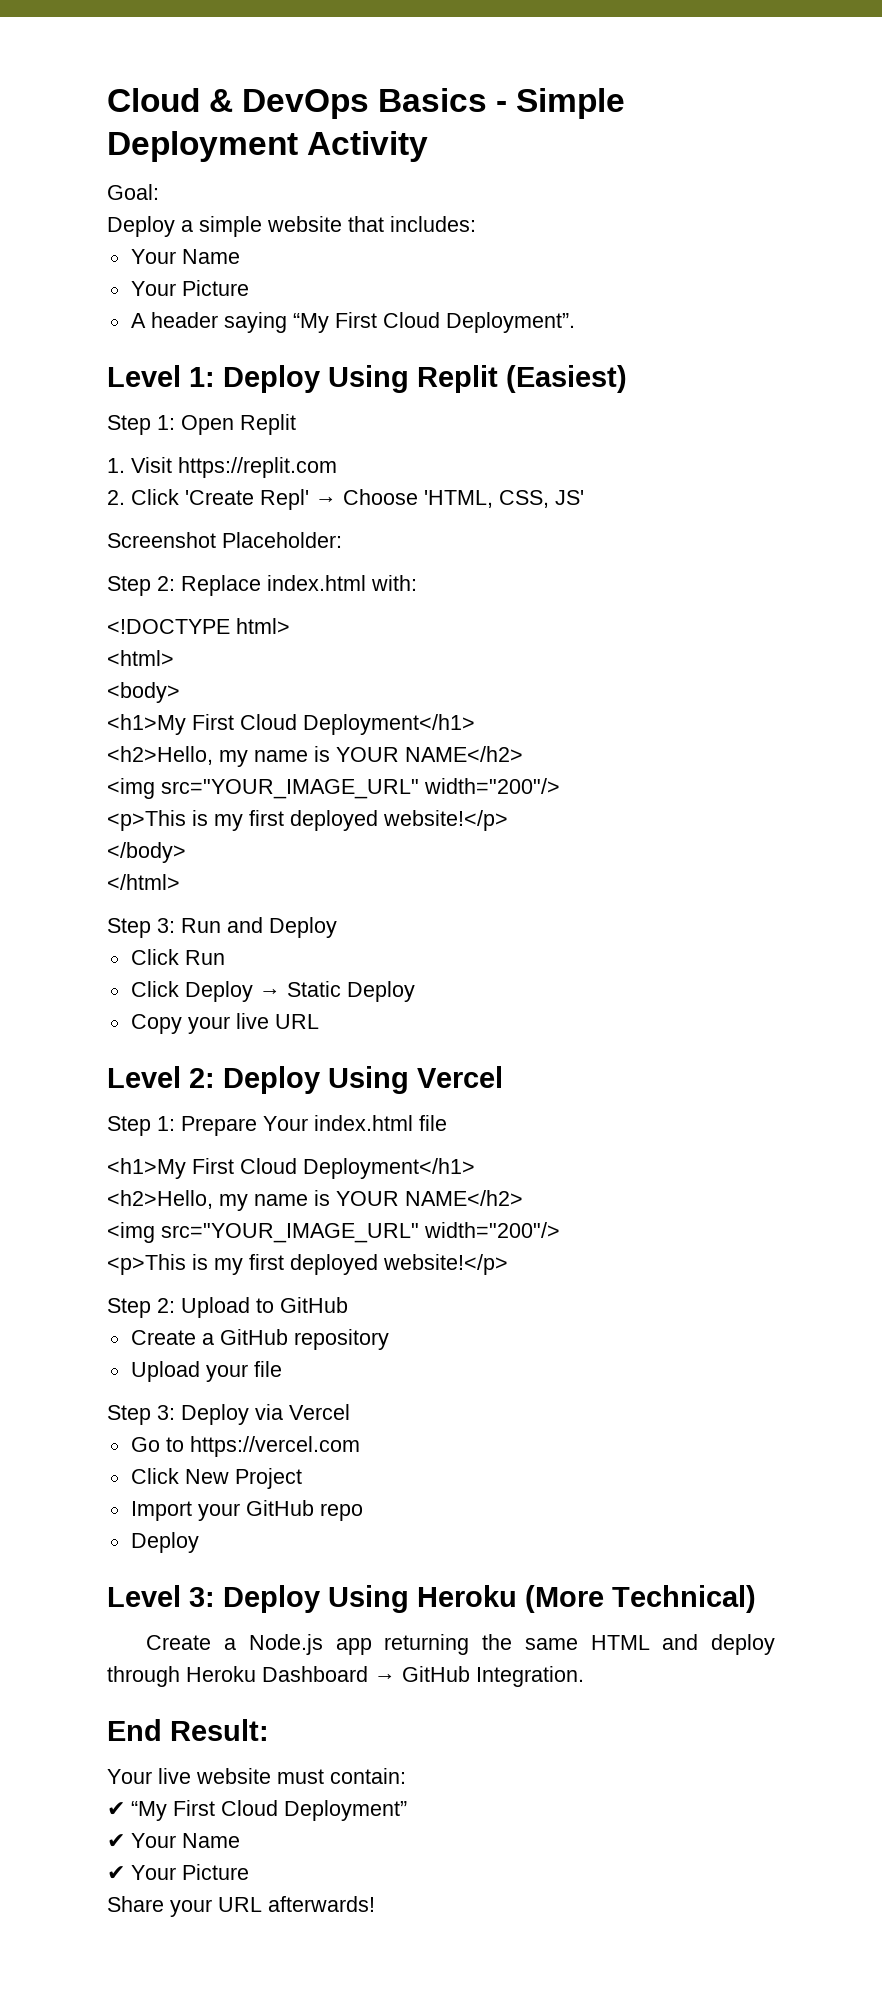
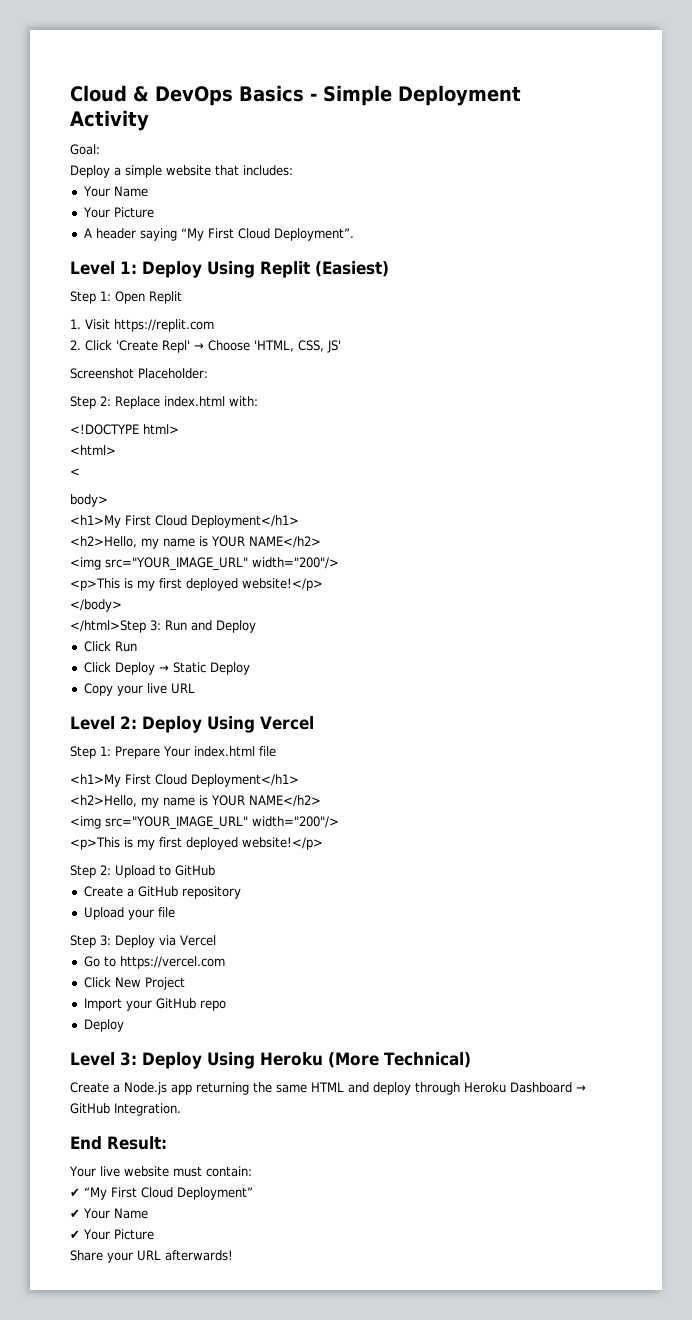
- <body>
+ <
+ body>
- </html>
- Step 3: Run and Deploy
+ </html>Step 3: Run and Deploy

